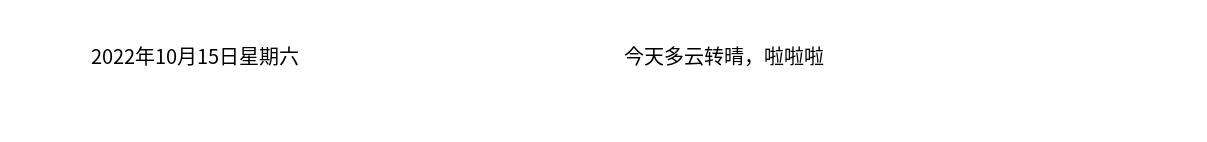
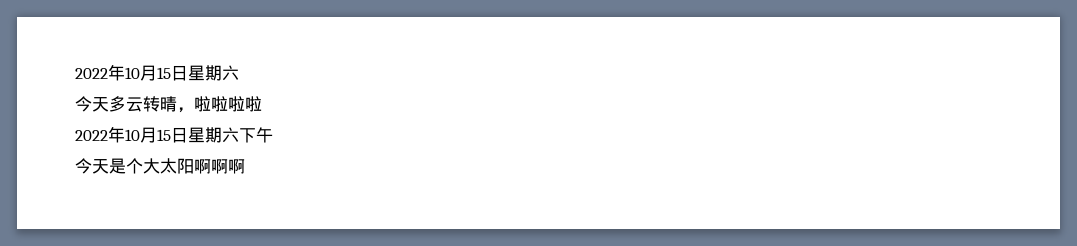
- 今天多云转晴，啦啦啦
+ 今天多云转晴，啦啦啦啦
+ 2022年10月15日星期六下午
+ 今天是个大太阳啊啊啊

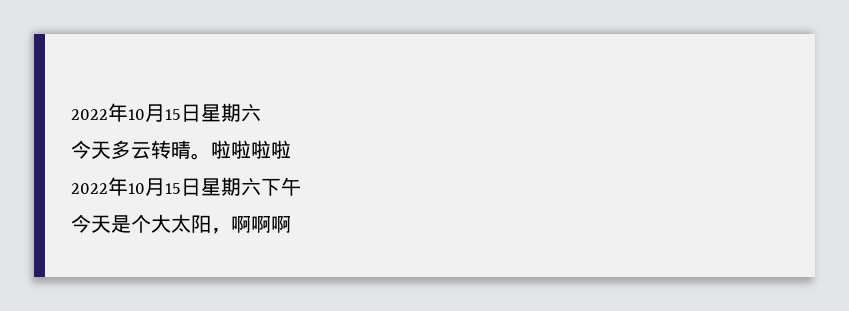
- 今天多云转晴，啦啦啦啦
+ 今天多云转晴。啦啦啦啦
- 今天是个大太阳啊啊啊
+ 今天是个大太阳，啊啊啊

